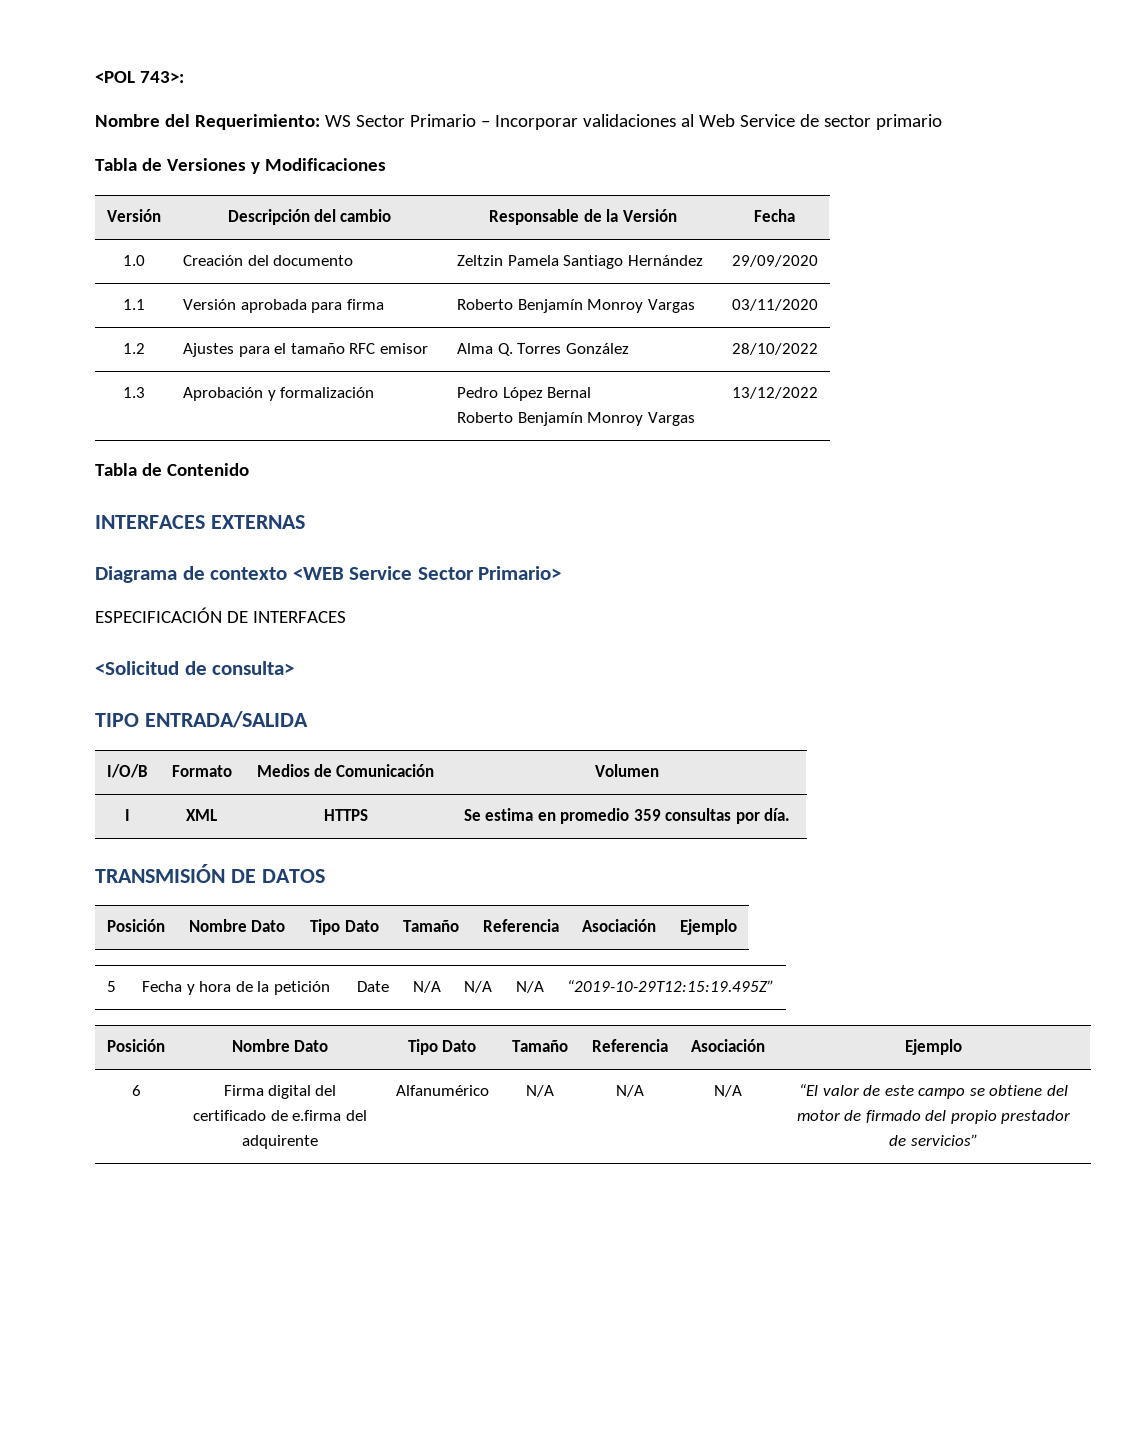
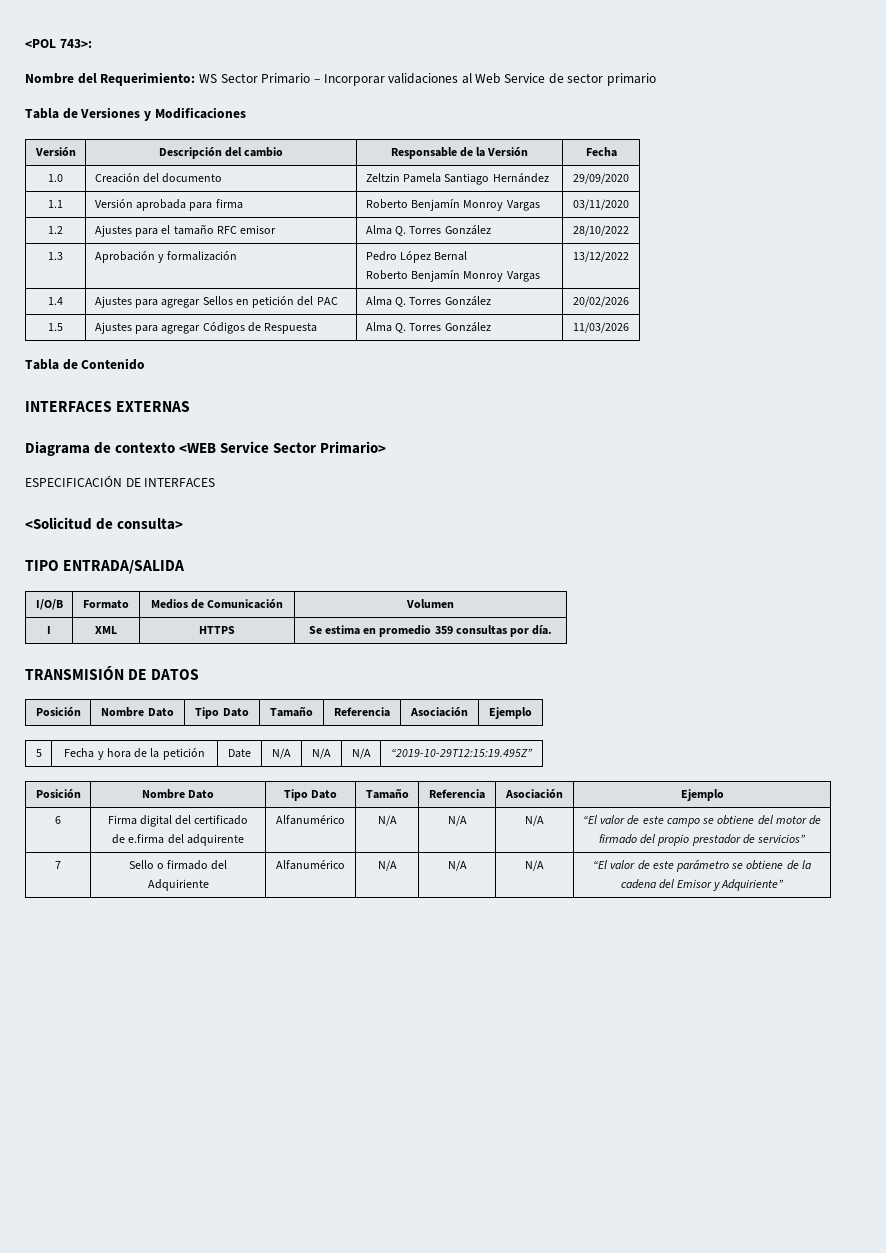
+ 1.4 | Ajustes para agregar Sellos en petición del PAC | Alma Q. Torres González | 20/02/2026
+ 1.5 | Ajustes para agregar Códigos de Respuesta | Alma Q. Torres González | 11/03/2026
+ 7 | Sello o firmado del Adquiriente | Alfanumérico | N/A | N/A | N/A | “El valor de este parámetro se obtiene de la cadena del Emisor y Adquiriente”

